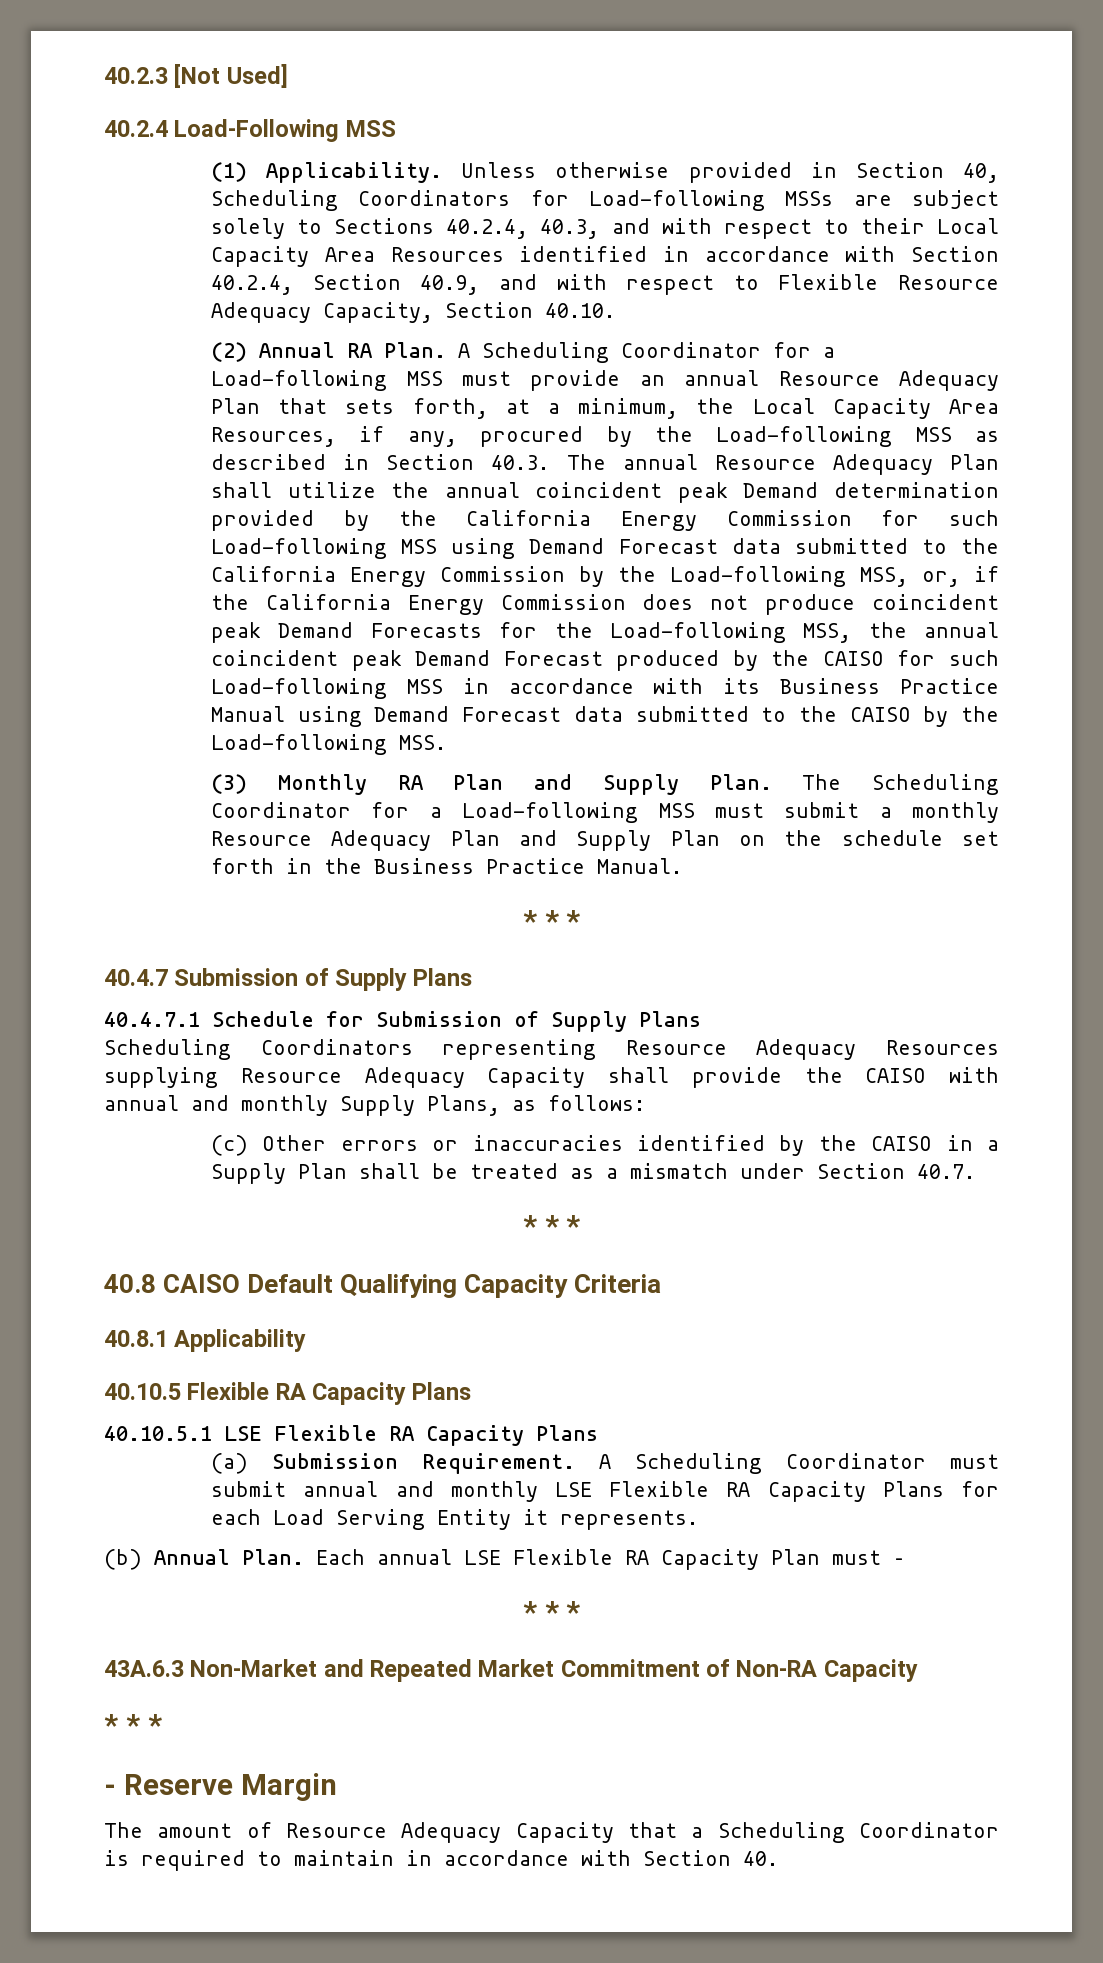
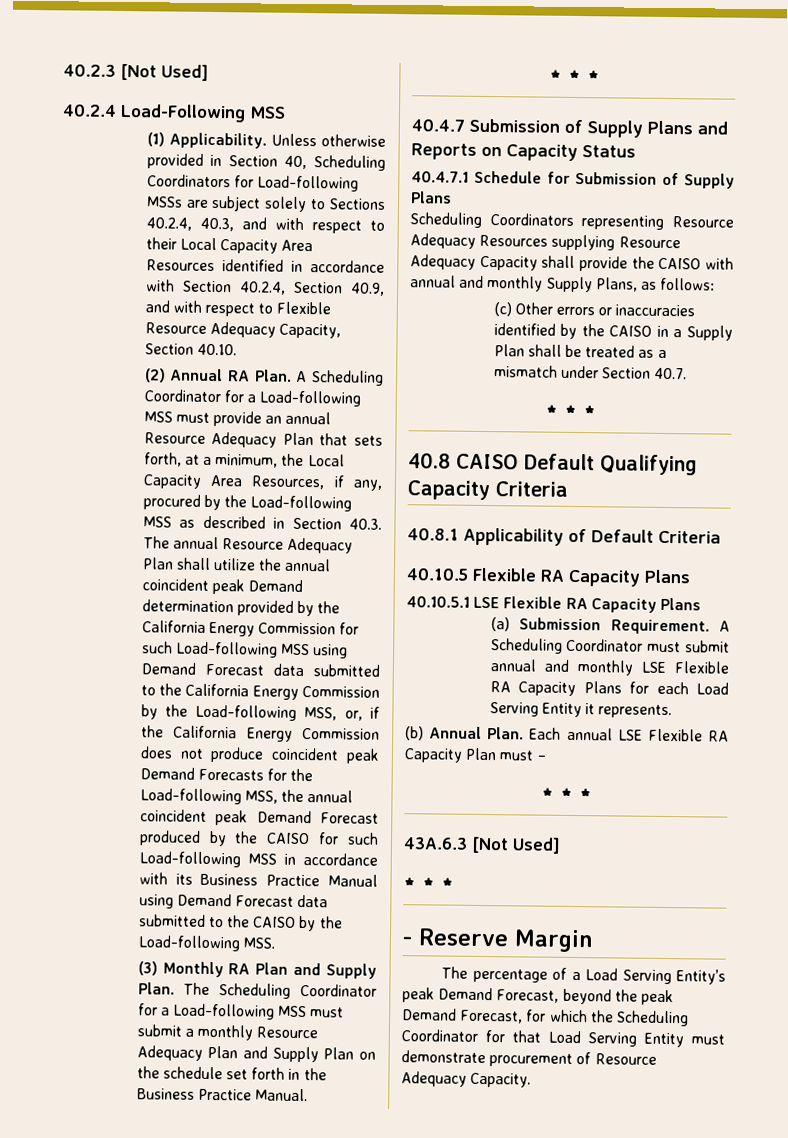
- 40.4.7 Submission of Supply Plans
+ 40.4.7 Submission of Supply Plans and Reports on Capacity Status
- 40.8.1 Applicability
+ 40.8.1 Applicability of Default Criteria
- 43A.6.3 Non-Market and Repeated Market Commitment of Non-RA Capacity
+ 43A.6.3 [Not Used]
- The amount of Resource Adequacy Capacity that a Scheduling Coordinator is required to maintain in accordance with Section 40.
+ The percentage of a Load Serving Entity’s peak Demand Forecast, beyond the peak Demand Forecast, for which the Scheduling Coordinator for that Load Serving Entity must demonstrate procurement of Resource Adequacy Capacity.

